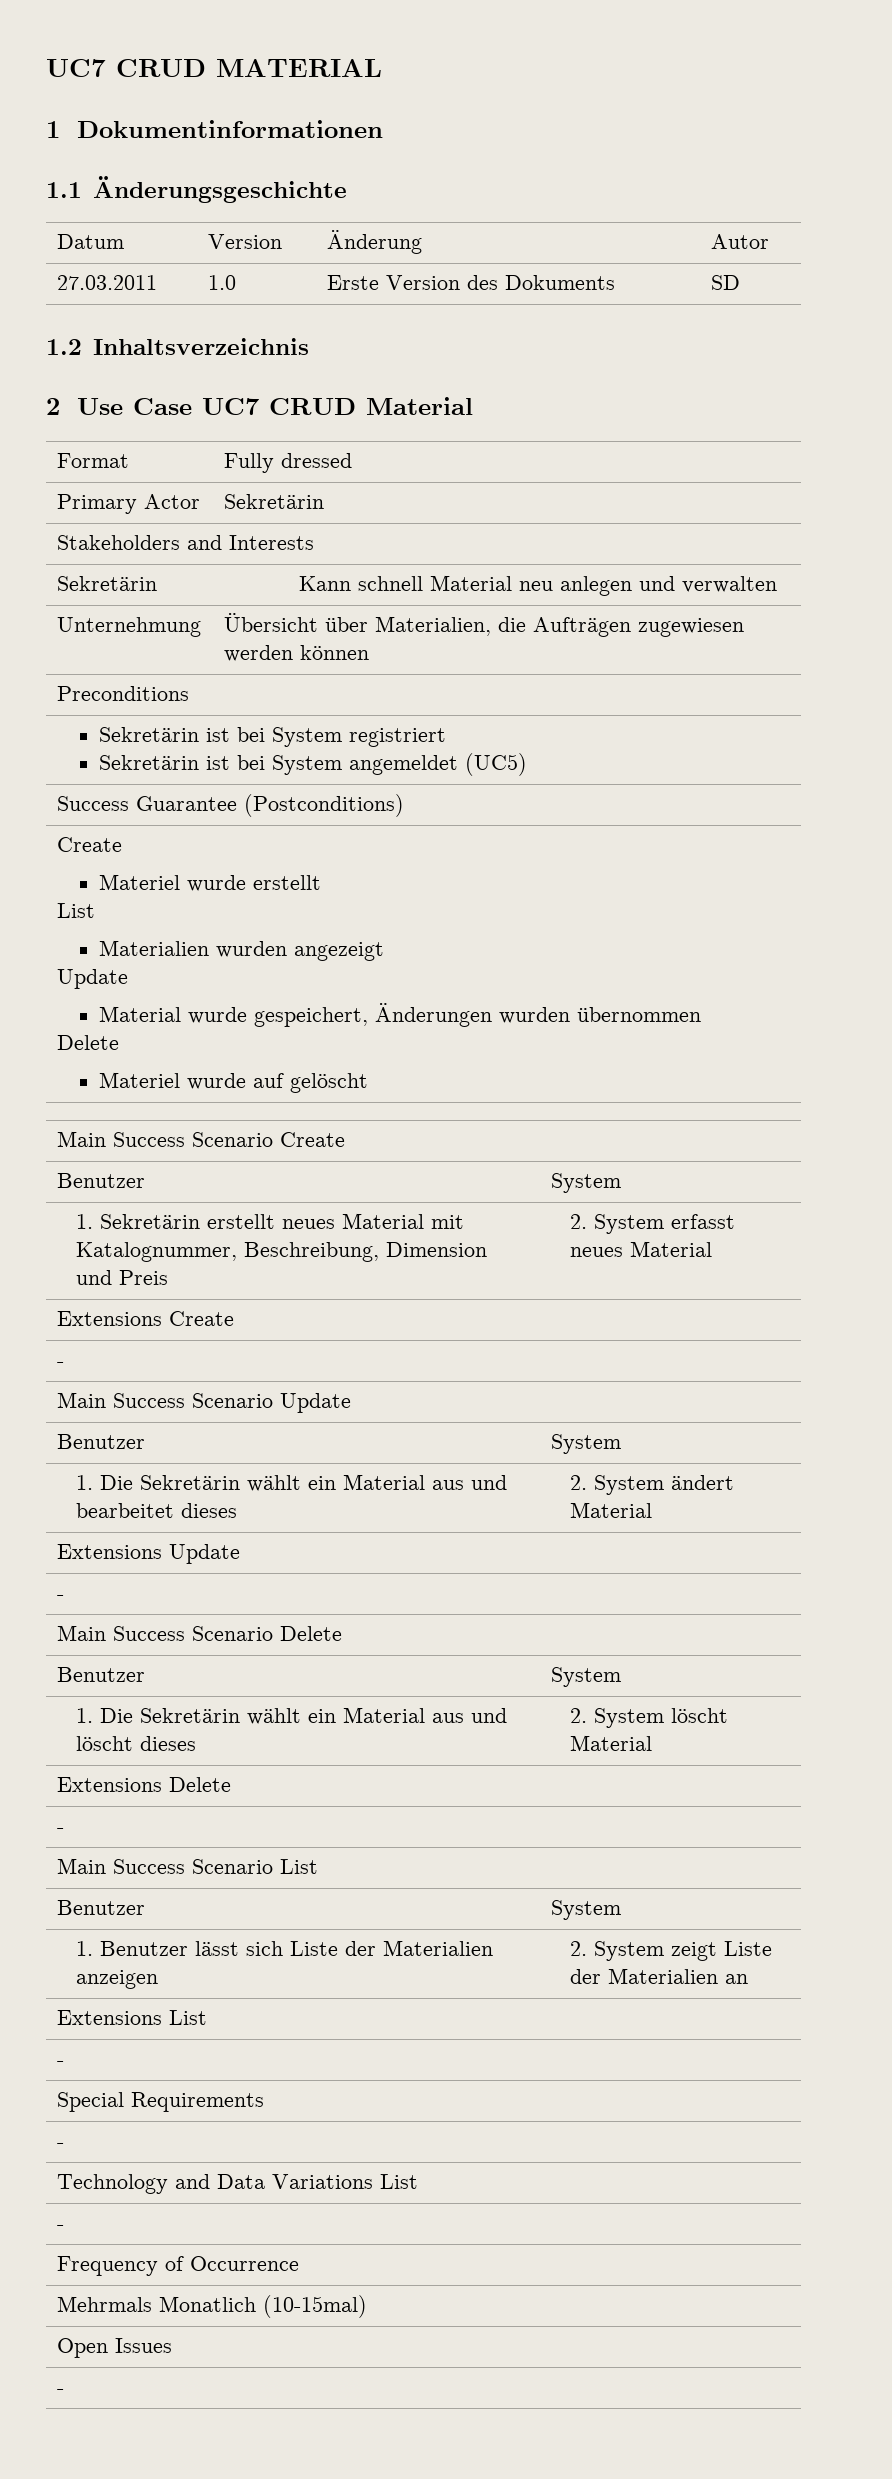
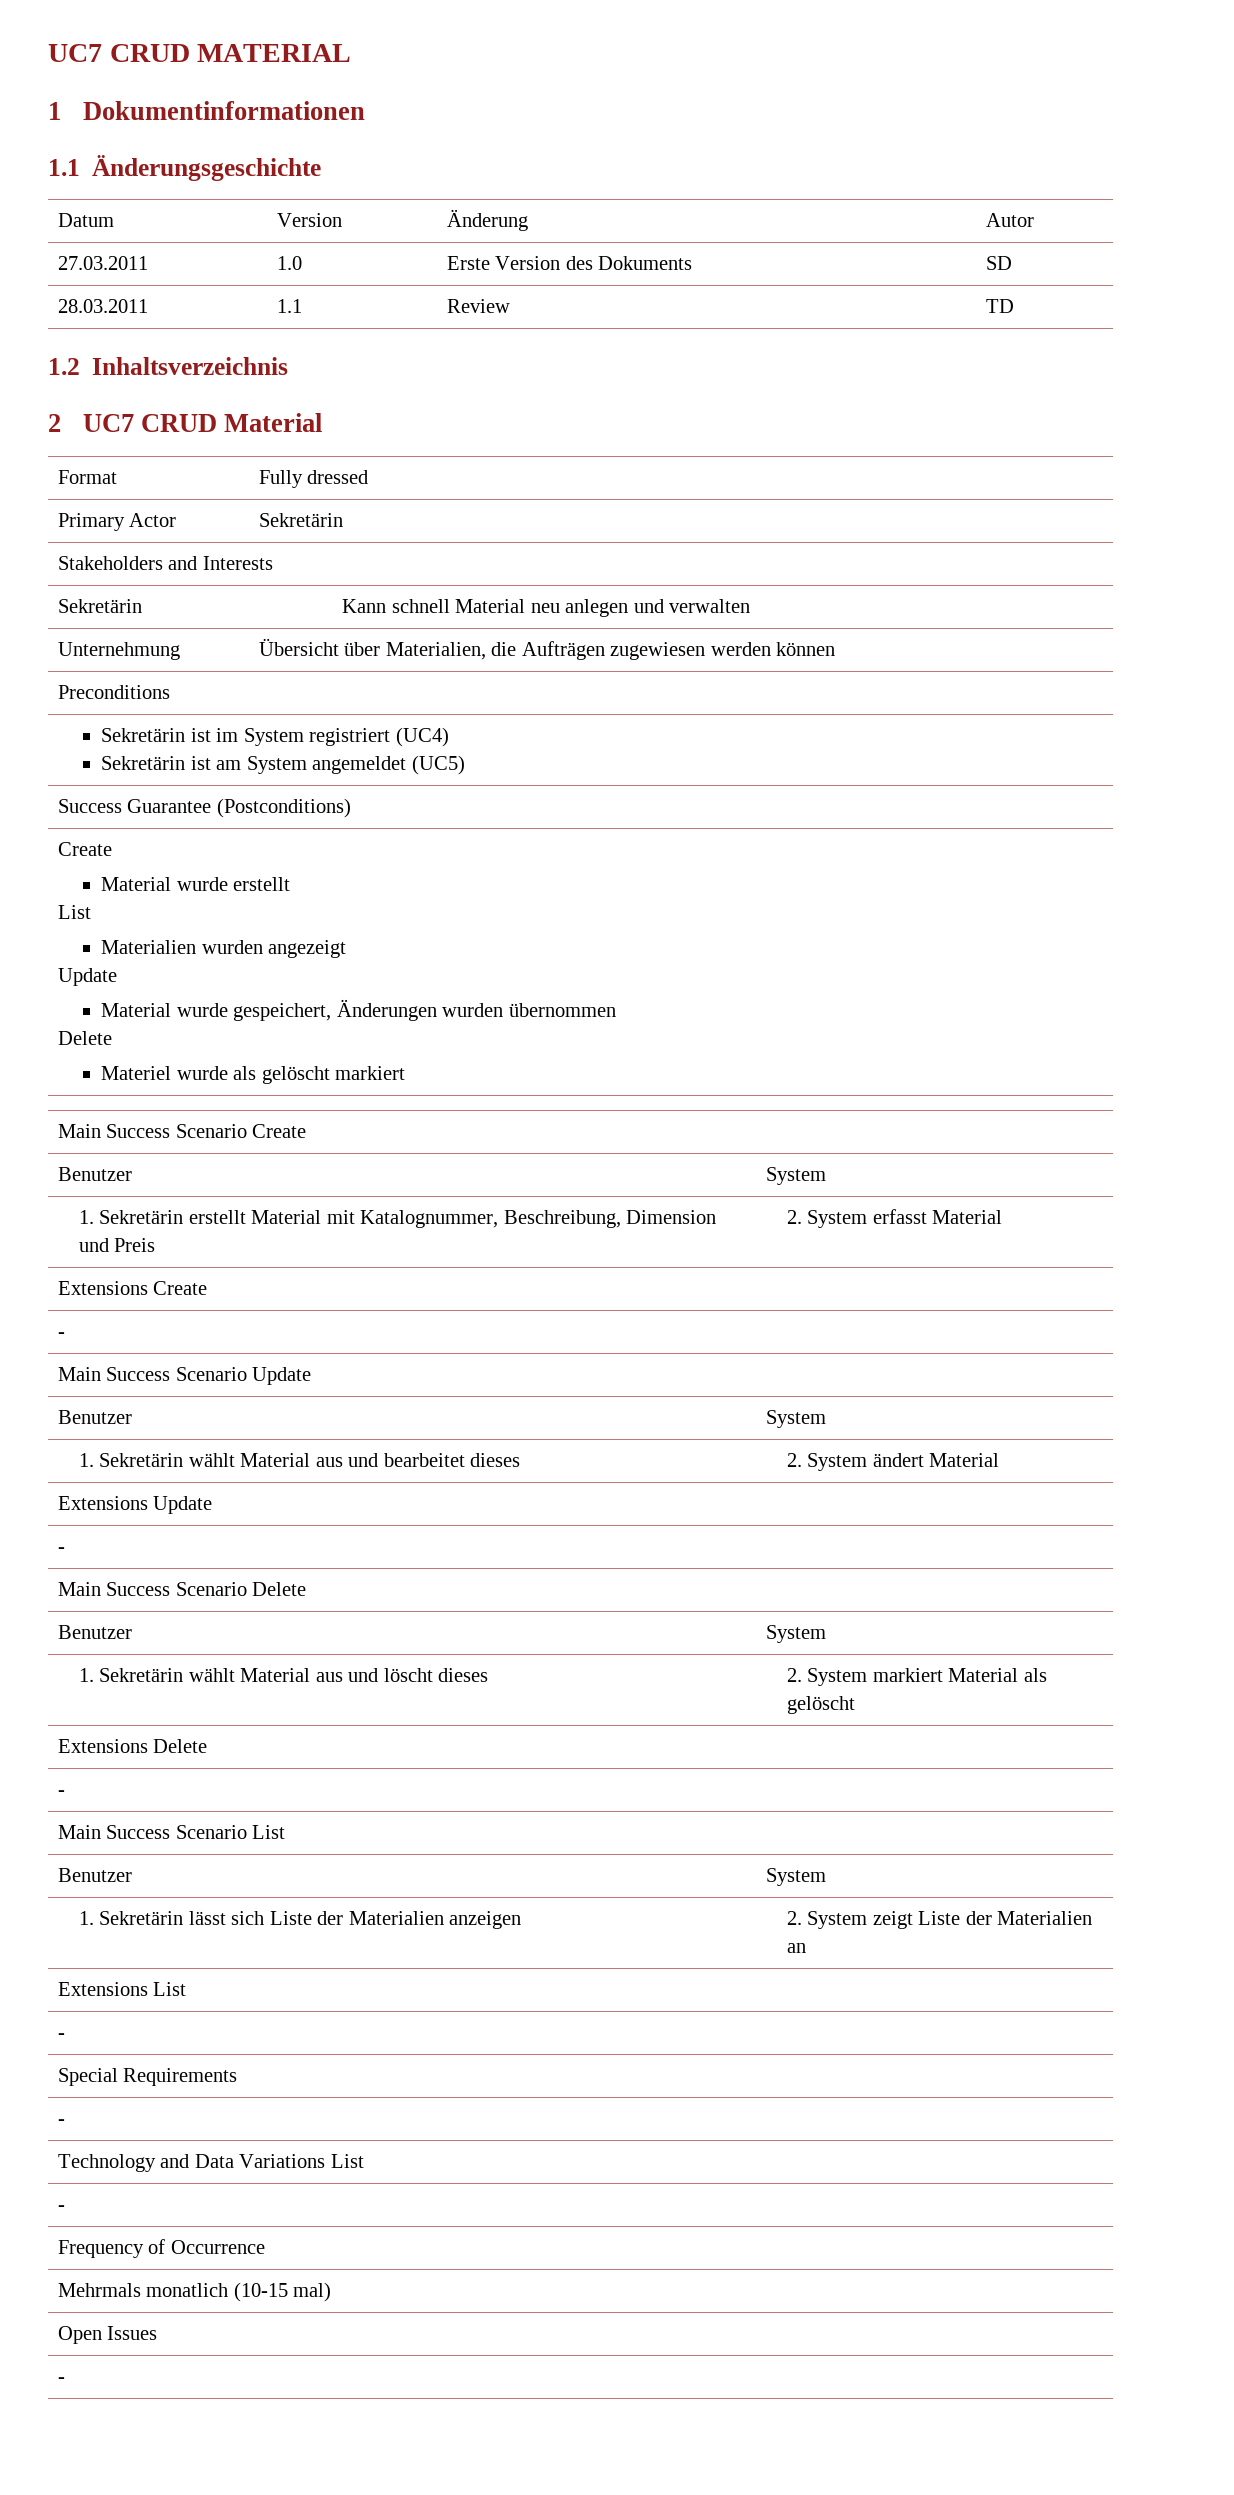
+ 28.03.2011 | 1.1 | Review | TD
- 2 Use Case UC7 CRUD Material
+ 2 UC7 CRUD Material
- Sekretärin ist bei System registriert
- Sekretärin ist bei System angemeldet (UC5)
+ Sekretärin ist im System registriert (UC4)
+ Sekretärin ist am System angemeldet (UC5)
  Success Guarantee (Postconditions)
  Create
- Materiel wurde erstellt
+ Material wurde erstellt
  List
  Materialien wurden angezeigt
  Update
  Material wurde gespeichert, Änderungen wurden übernommen
  Delete
- Materiel wurde auf gelöscht
+ Materiel wurde als gelöscht markiert
- 1. Sekretärin erstellt neues Material mit Katalognummer, Beschreibung, Dimension und Preis | 2. System erfasst neues Material
+ 1. Sekretärin erstellt Material mit Katalognummer, Beschreibung, Dimension und Preis | 2. System erfasst Material
- 1. Die Sekretärin wählt ein Material aus und bearbeitet dieses | 2. System ändert Material
+ 1. Sekretärin wählt Material aus und bearbeitet dieses | 2. System ändert Material
- 1. Die Sekretärin wählt ein Material aus und löscht dieses | 2. System löscht Material
+ 1. Sekretärin wählt Material aus und löscht dieses | 2. System markiert Material als gelöscht
- 1. Benutzer lässt sich Liste der Materialien anzeigen | 2. System zeigt Liste der Materialien an
+ 1. Sekretärin lässt sich Liste der Materialien anzeigen | 2. System zeigt Liste der Materialien an
- Mehrmals Monatlich (10-15mal)
+ Mehrmals monatlich (10-15 mal)

